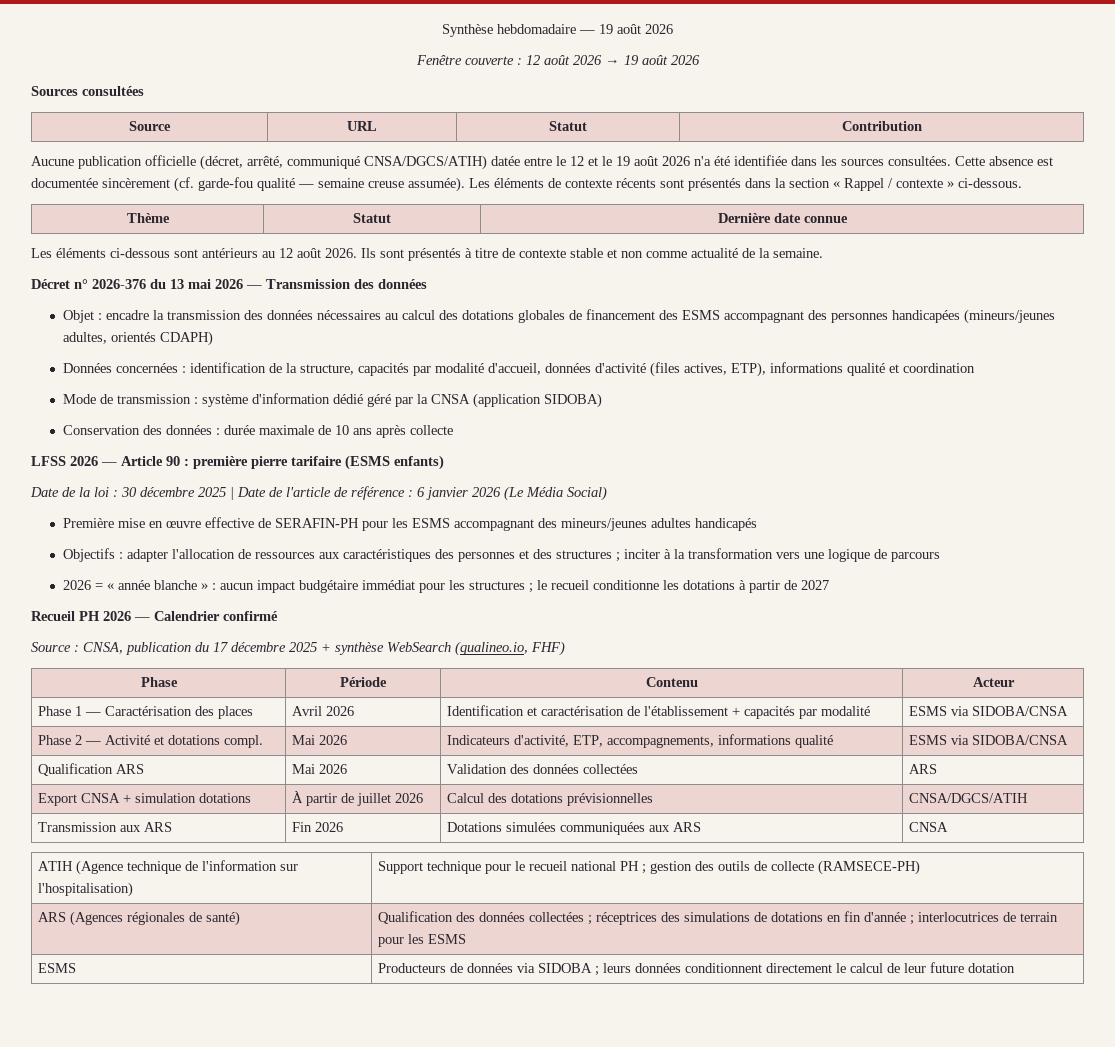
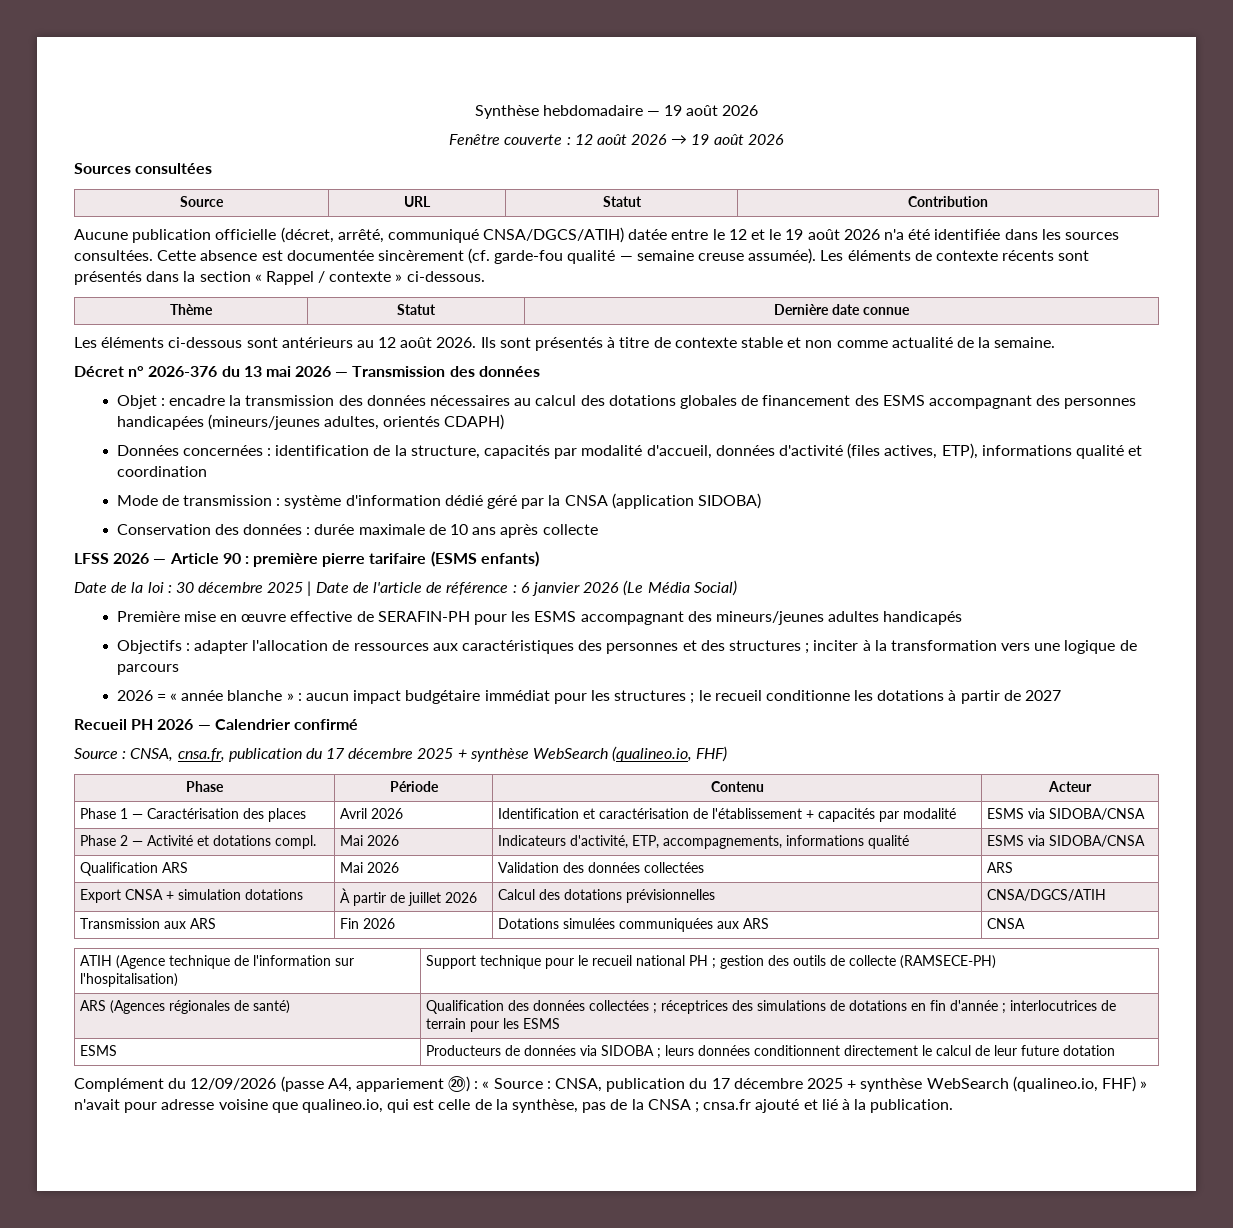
- Source : CNSA, publication du 17 décembre 2025 + synthèse WebSearch (qualineo.io, FHF)
+ Source : CNSA, cnsa.fr, publication du 17 décembre 2025 + synthèse WebSearch (qualineo.io, FHF)
+ Complément du 12/09/2026 (passe A4, appariement ⑳) : « Source : CNSA, publication du 17 décembre 2025 + synthèse WebSearch (qualineo.io, FHF) » n'avait pour adresse voisine que qualineo.io, qui est celle de la synthèse, pas de la CNSA ; cnsa.fr ajouté et lié à la publication.

